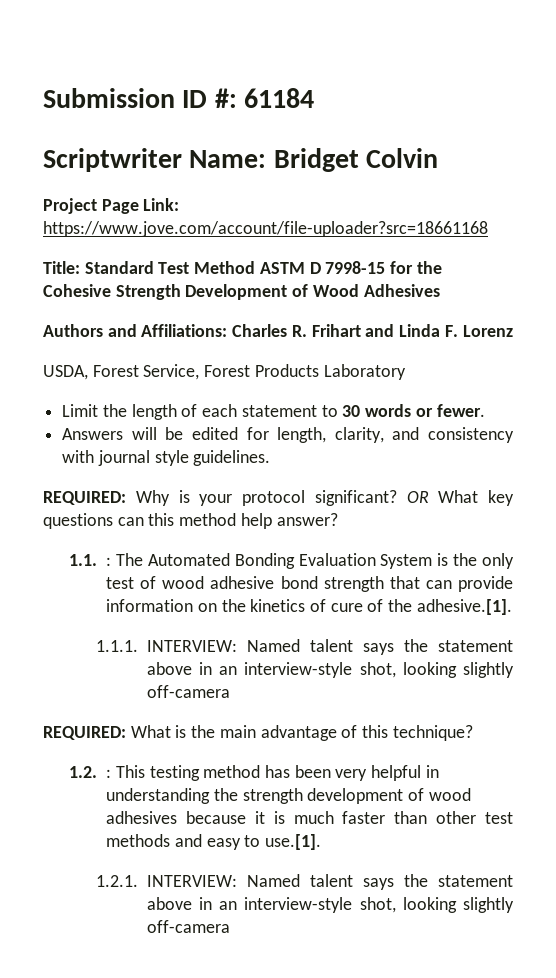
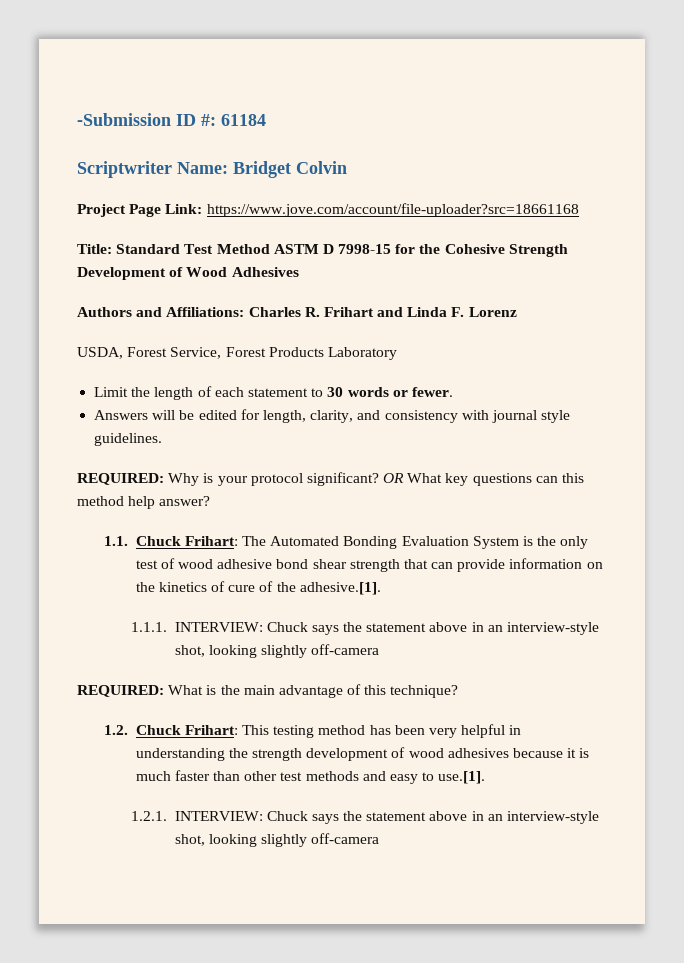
- Submission ID #: 61184
+ -Submission ID #: 61184
- 1.1. : The Automated Bonding Evaluation System is the only test of wood adhesive bond strength that can provide information on the kinetics of cure of the adhesive.[1].
+ 1.1. Chuck Frihart: The Automated Bonding Evaluation System is the only test of wood adhesive bond shear strength that can provide information on the kinetics of cure of the adhesive.[1].
- 1.1.1. INTERVIEW: Named talent says the statement above in an interview-style shot, looking slightly off-camera
+ 1.1.1. INTERVIEW: Chuck says the statement above in an interview-style shot, looking slightly off-camera
- 1.2. : This testing method has been very helpful in understanding the strength development of wood adhesives because it is much faster than other test methods and easy to use.[1].
+ 1.2. Chuck Frihart: This testing method has been very helpful in understanding the strength development of wood adhesives because it is much faster than other test methods and easy to use.[1].
- 1.2.1. INTERVIEW: Named talent says the statement above in an interview-style shot, looking slightly off-camera
+ 1.2.1. INTERVIEW: Chuck says the statement above in an interview-style shot, looking slightly off-camera

